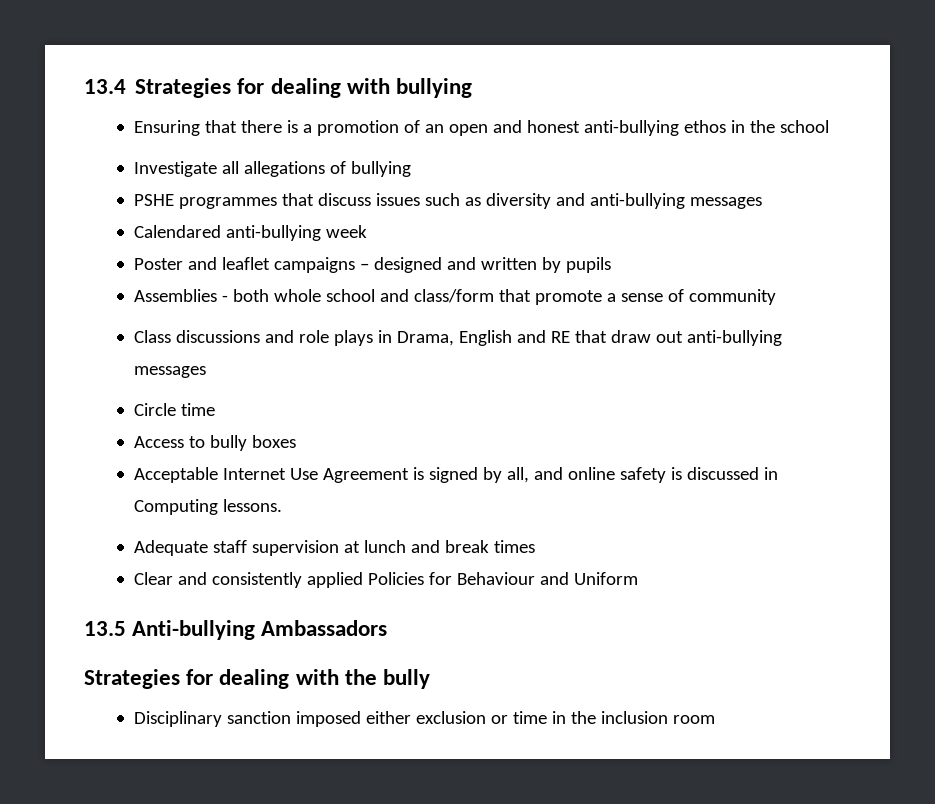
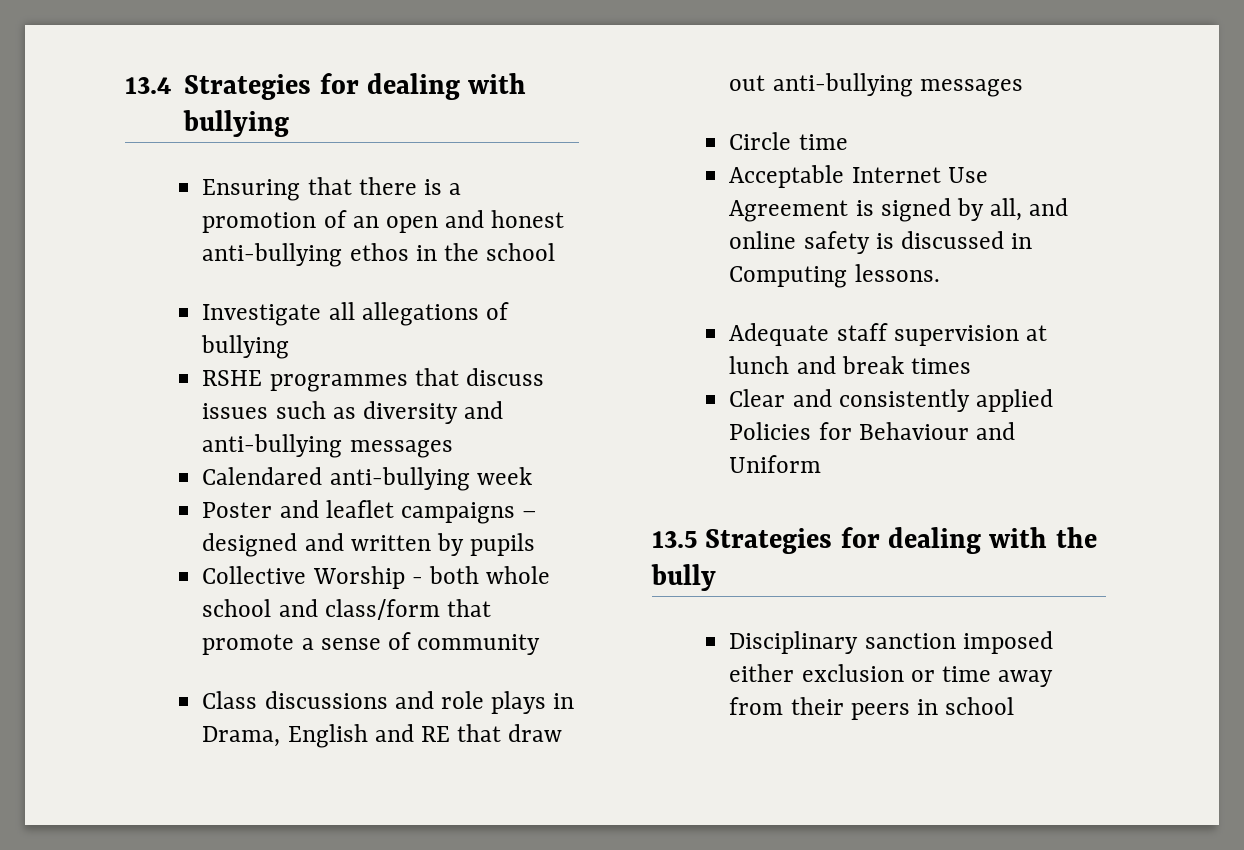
- PSHE programmes that discuss issues such as diversity and anti-bullying messages
+ RSHE programmes that discuss issues such as diversity and anti-bullying messages
- Assemblies - both whole school and class/form that promote a sense of community
+ Collective Worship - both whole school and class/form that promote a sense of community
- Access to bully boxes
- 13.5 Anti-bullying Ambassadors
- Strategies for dealing with the bully
+ 13.5 Strategies for dealing with the bully
- Disciplinary sanction imposed either exclusion or time in the inclusion room
+ Disciplinary sanction imposed either exclusion or time away from their peers in school

